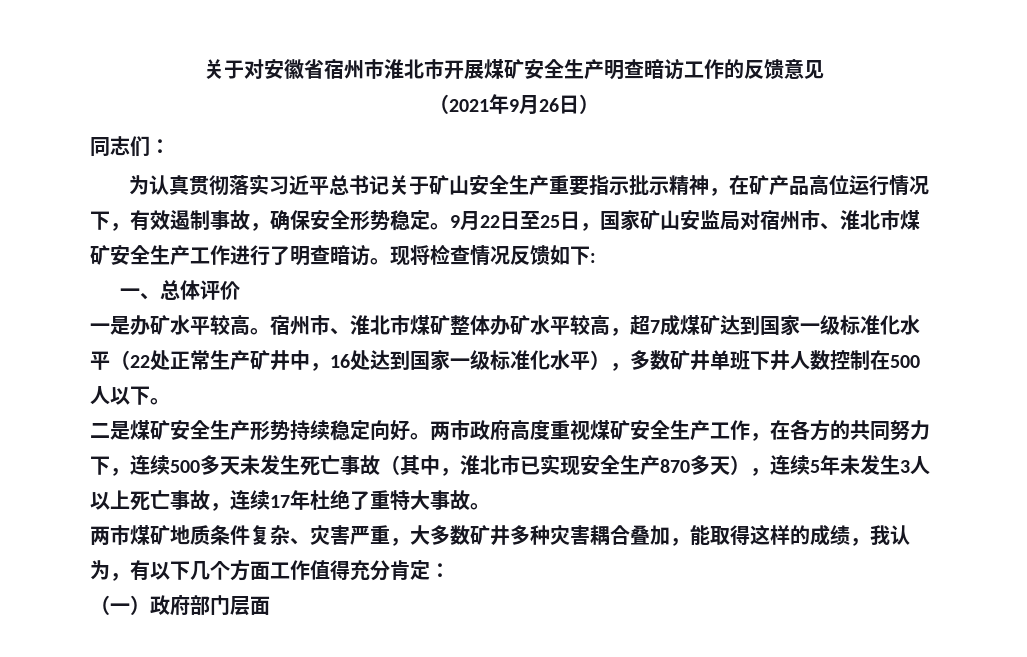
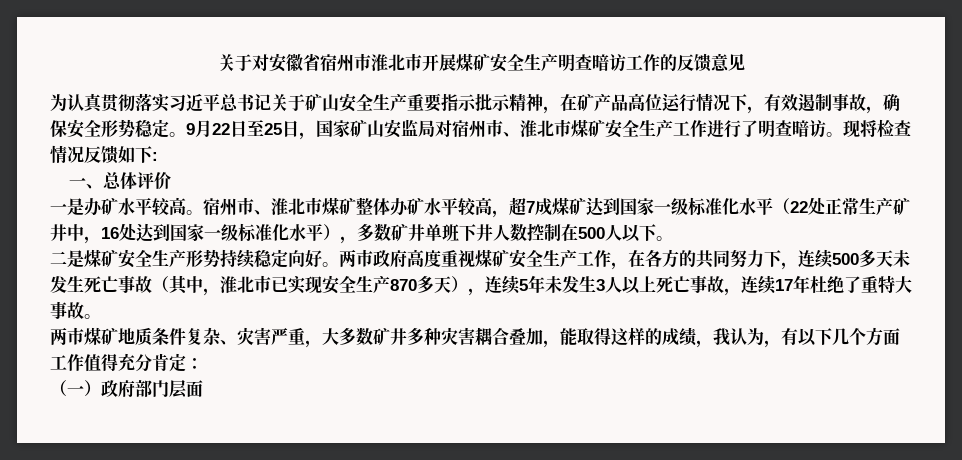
- （2021年9月26日）
- 同志们：

